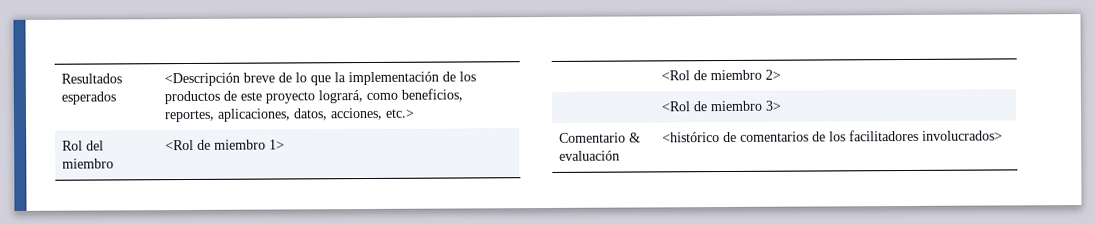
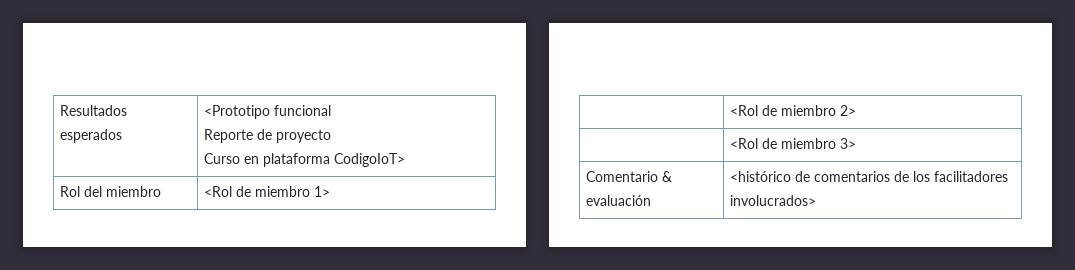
- Resultados esperados | <Descripción breve de lo que la implementación de los productos de este proyecto logrará, como beneficios, reportes, aplicaciones, datos, acciones, etc.>
+ Resultados esperados | <Prototipo funcional
+ Reporte de proyecto
+ Curso en plataforma CodigoIoT>

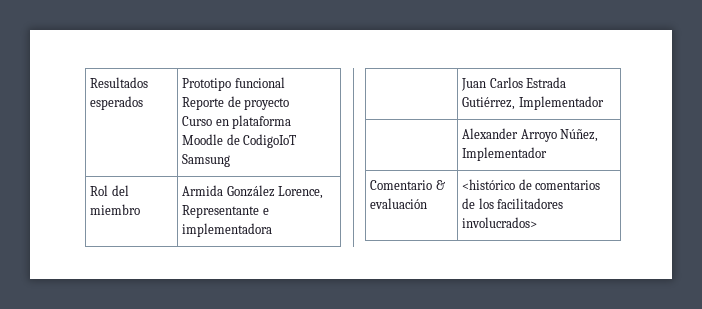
- Resultados esperados | <Prototipo funcional
+ Resultados esperados | Prototipo funcional
  Reporte de proyecto
- Curso en plataforma CodigoIoT>
+ Curso en plataforma Moodle de CodigoIoT Samsung
- Rol del miembro | <Rol de miembro 1>
- | <Rol de miembro 2>
- | <Rol de miembro 3>
+ Rol del miembro | Armida González Lorence, Representante e implementadora
+ | Juan Carlos Estrada Gutiérrez, Implementador
+ | Alexander Arroyo Núñez, Implementador

